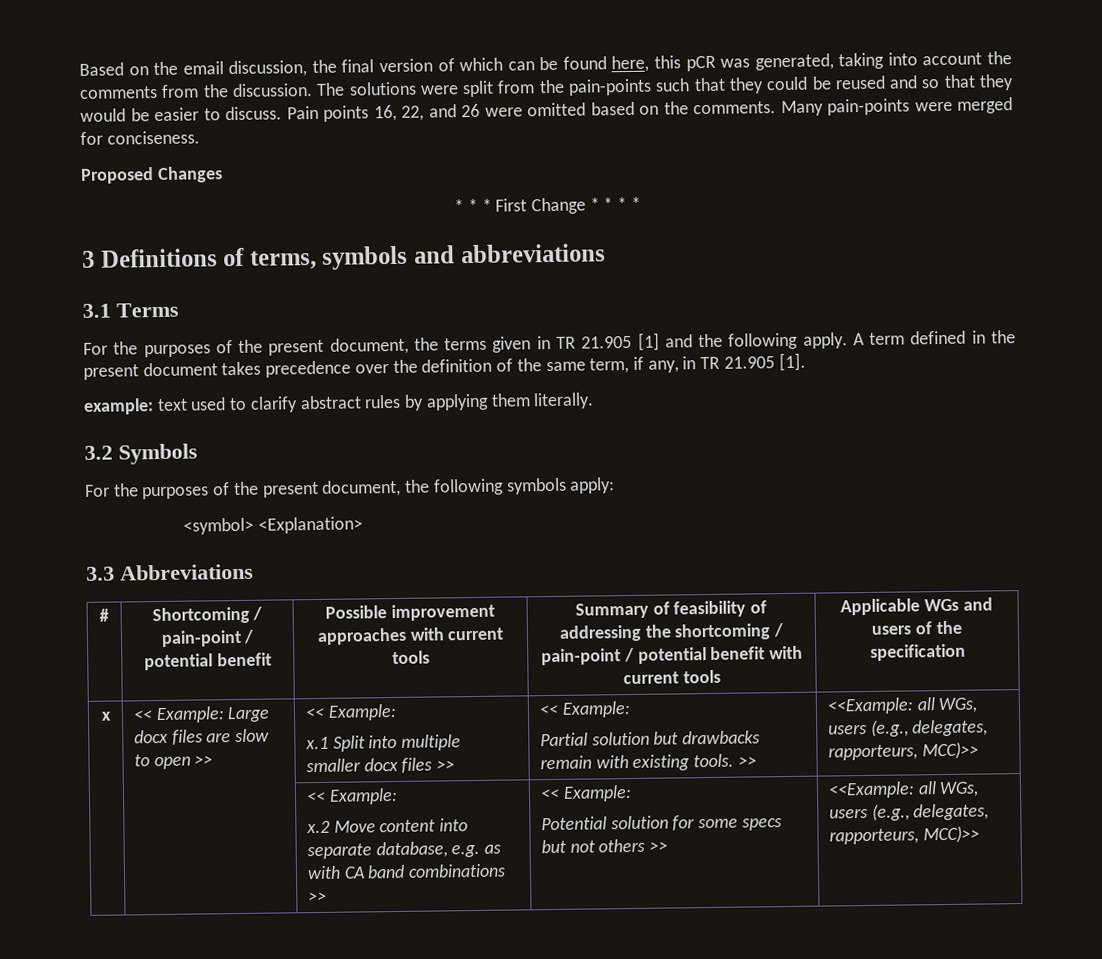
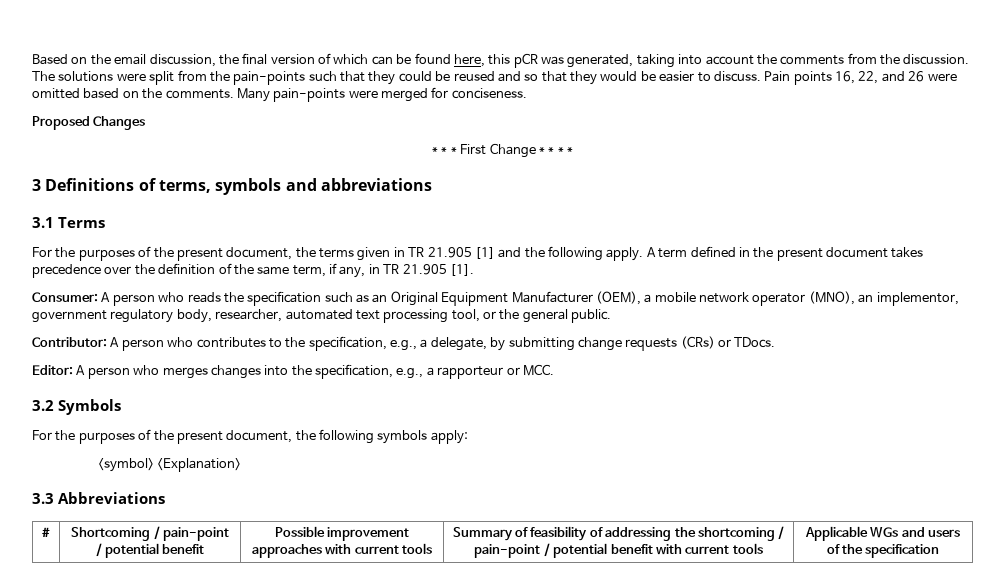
- example: text used to clarify abstract rules by applying them literally.
+ Consumer: A person who reads the specification such as an Original Equipment Manufacturer (OEM), a mobile network operator (MNO), an implementor, government regulatory body, researcher, automated text processing tool, or the general public.
+ Contributor: A person who contributes to the specification, e.g., a delegate, by submitting change requests (CRs) or TDocs.
+ Editor: A person who merges changes into the specification, e.g., a rapporteur or MCC.
- x | << Example: Large docx files are slow to open >> | << Example:
- x.1 Split into multiple smaller docx files >> | << Example:
- Partial solution but drawbacks remain with existing tools. >> | <<Example: all WGs, users (e.g., delegates, rapporteurs, MCC)>>
- | | << Example:
- x.2 Move content into separate database, e.g. as with CA band combinations >> | << Example:
- Potential solution for some specs but not others >> | <<Example: all WGs, users (e.g., delegates, rapporteurs, MCC)>>

